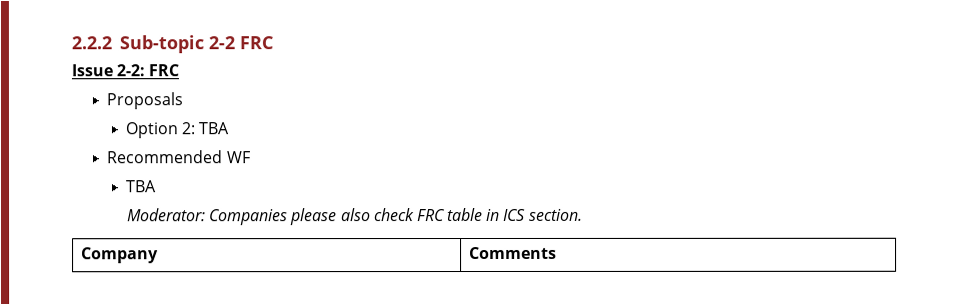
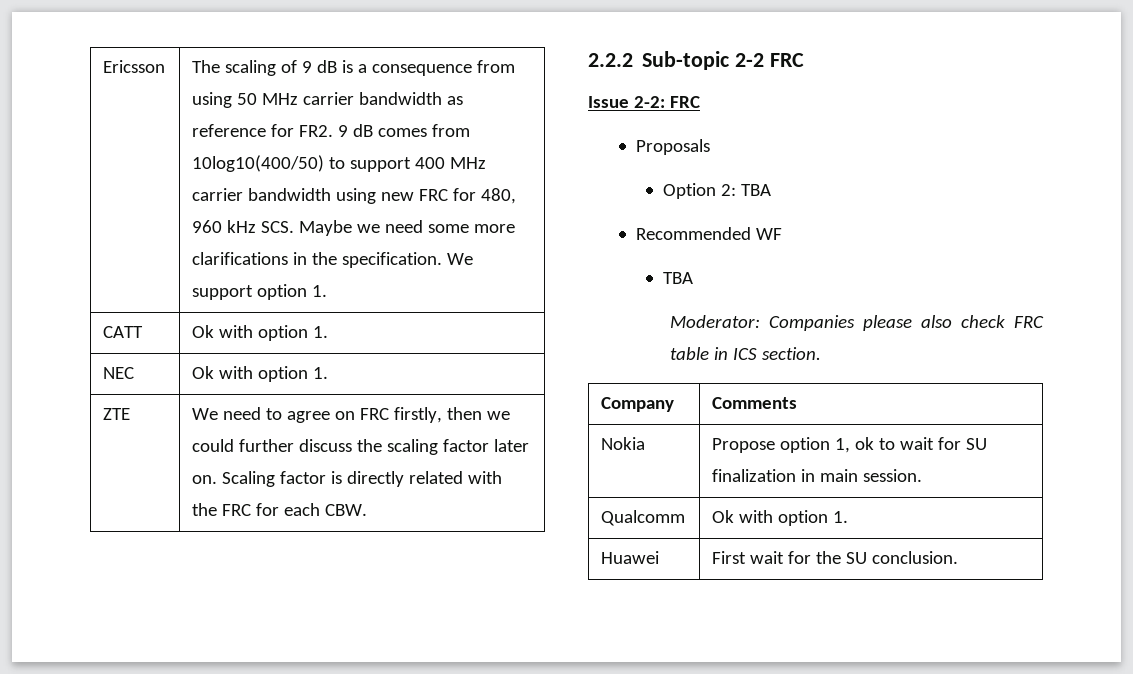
+ Ericsson | The scaling of 9 dB is a consequence from using 50 MHz carrier bandwidth as reference for FR2. 9 dB comes from 10log10(400/50) to support 400 MHz carrier bandwidth using new FRC for 480, 960 kHz SCS. Maybe we need some more clarifications in the specification. We support option 1.
+ CATT | Ok with option 1.
+ NEC | Ok with option 1.
+ ZTE | We need to agree on FRC firstly, then we could further discuss the scaling factor later on. Scaling factor is directly related with the FRC for each CBW.
+ Nokia | Propose option 1, ok to wait for SU finalization in main session.
+ Qualcomm | Ok with option 1.
+ Huawei | First wait for the SU conclusion.

